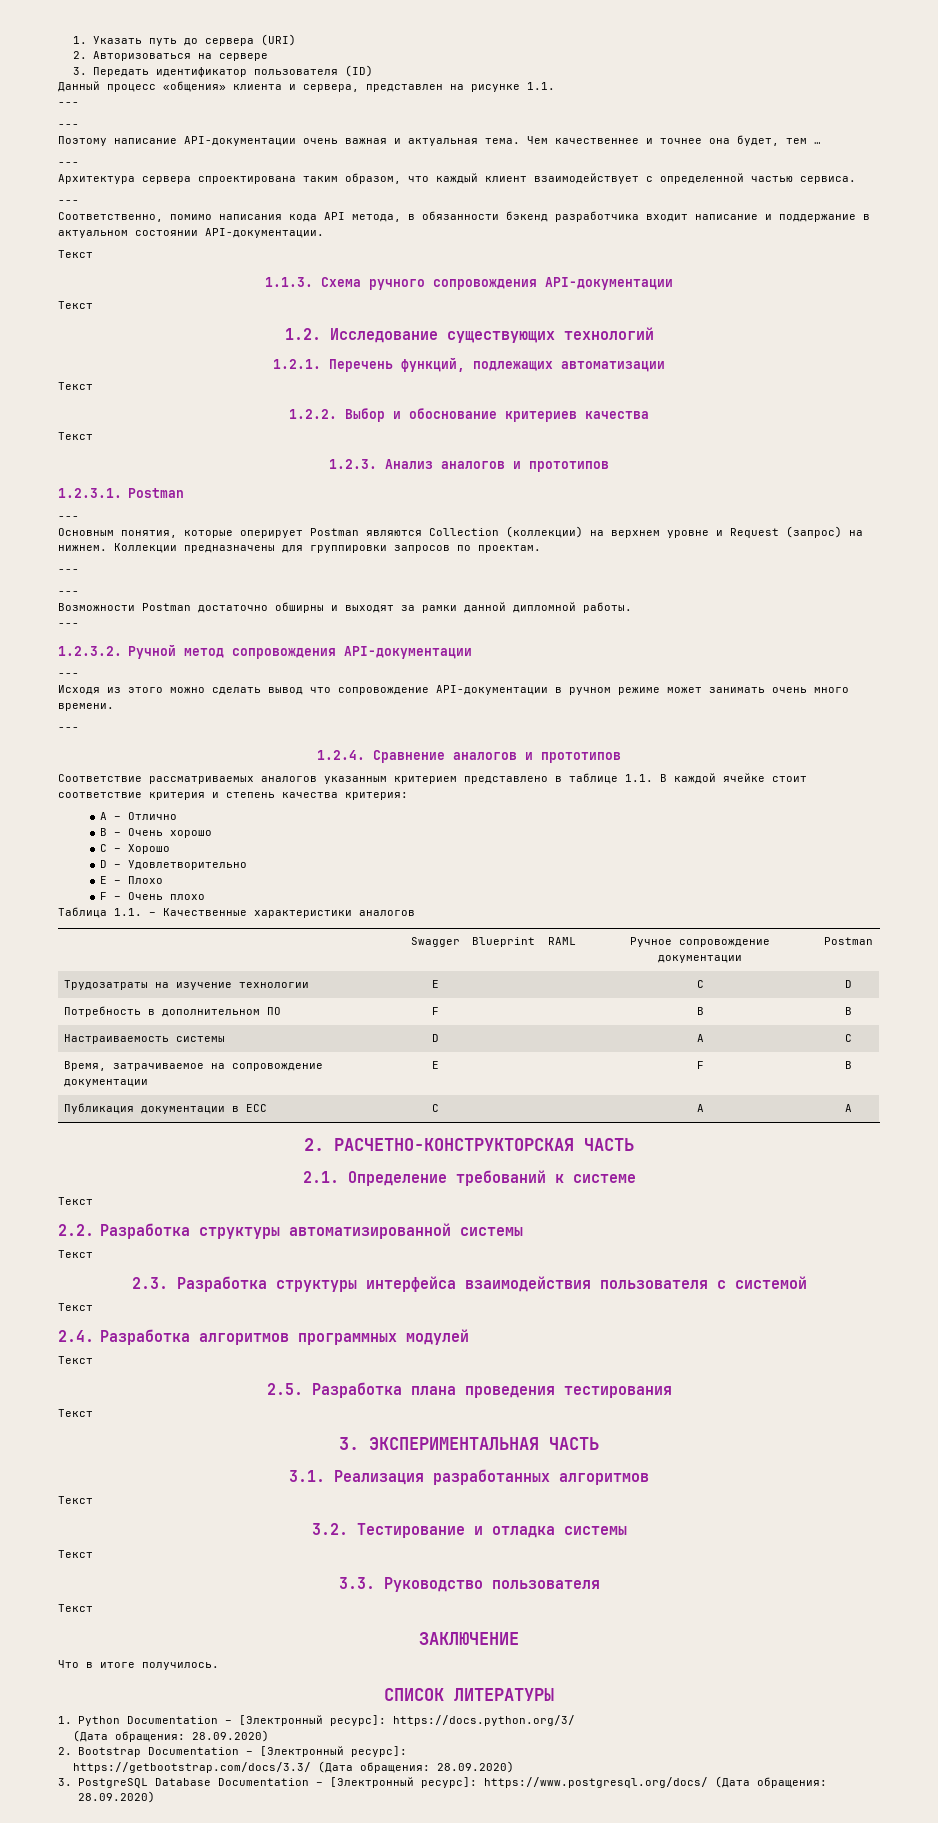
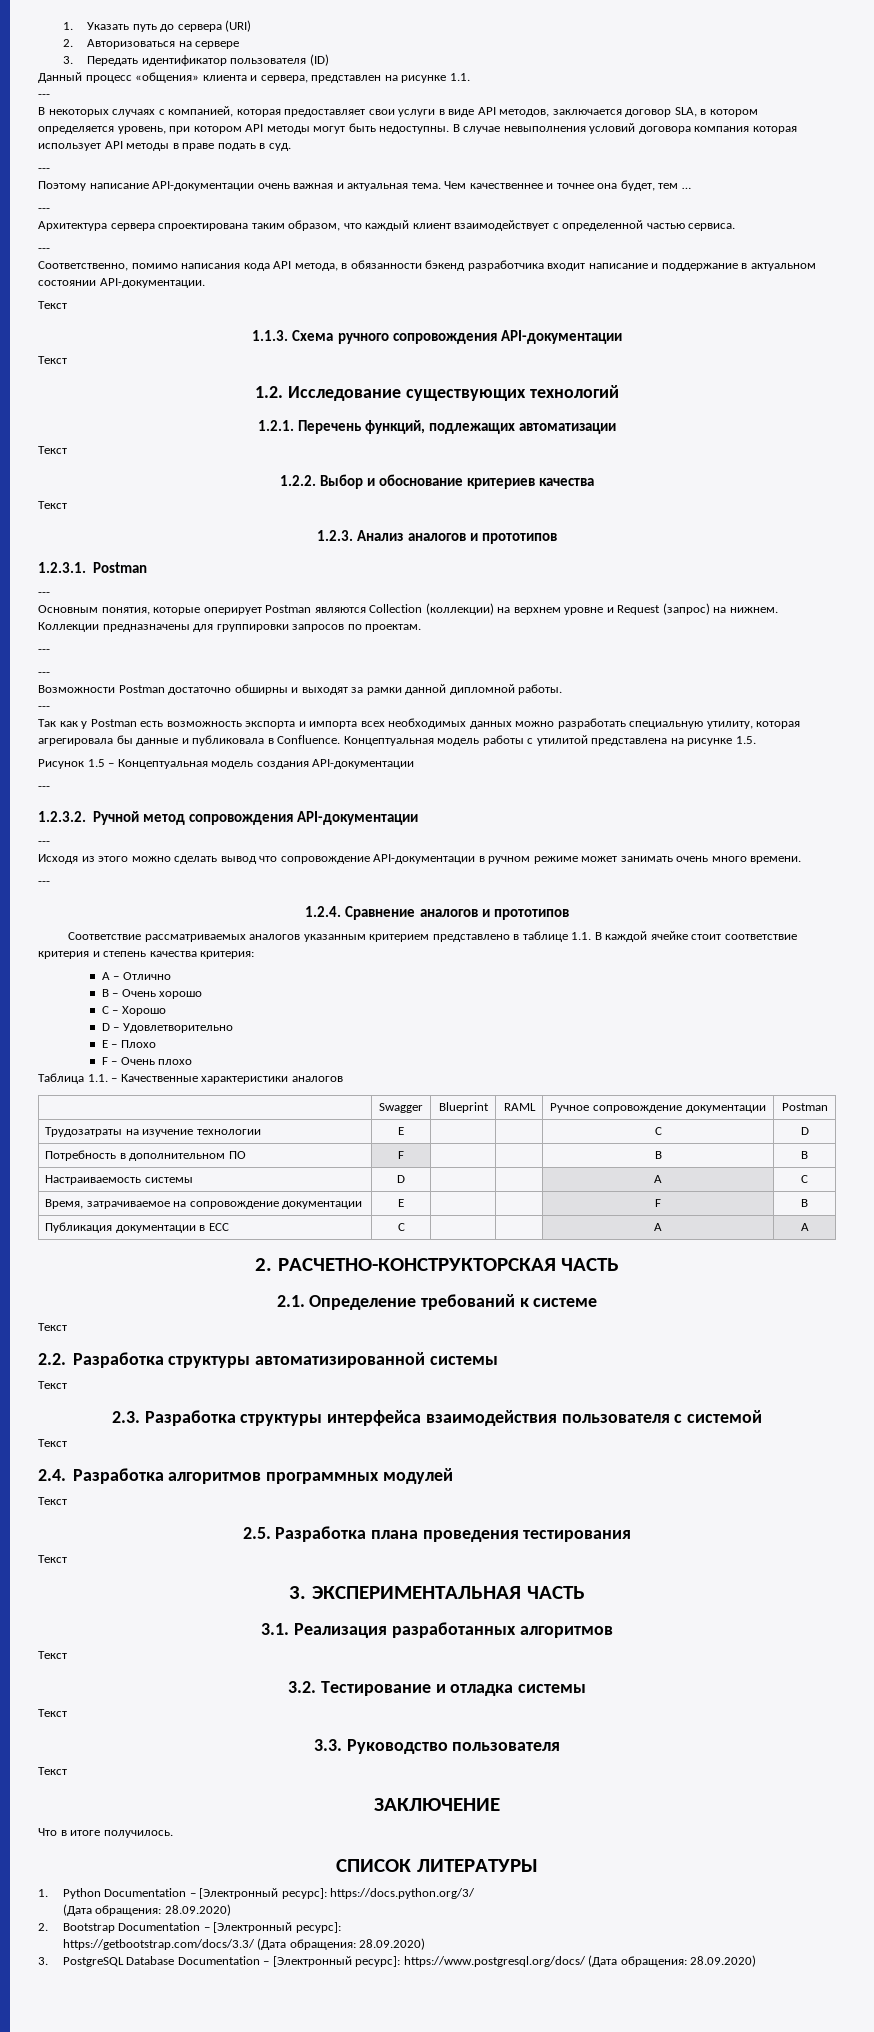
+ В некоторых случаях с компанией, которая предоставляет свои услуги в виде API методов, заключается договор SLA, в котором определяется уровень, при котором API методы могут быть недоступны. В случае невыполнения условий договора компания которая использует API методы в праве подать в суд.
+ Так как у Postman есть возможность экспорта и импорта всех необходимых данных можно разработать специальную утилиту, которая агрегировала бы данные и публиковала в Confluence. Концептуальная модель работы с утилитой представлена на рисунке 1.5.
+ Рисунок 1.5 – Концептуальная модель создания API-документации
+ ---

